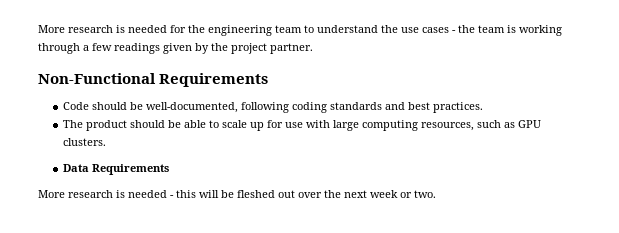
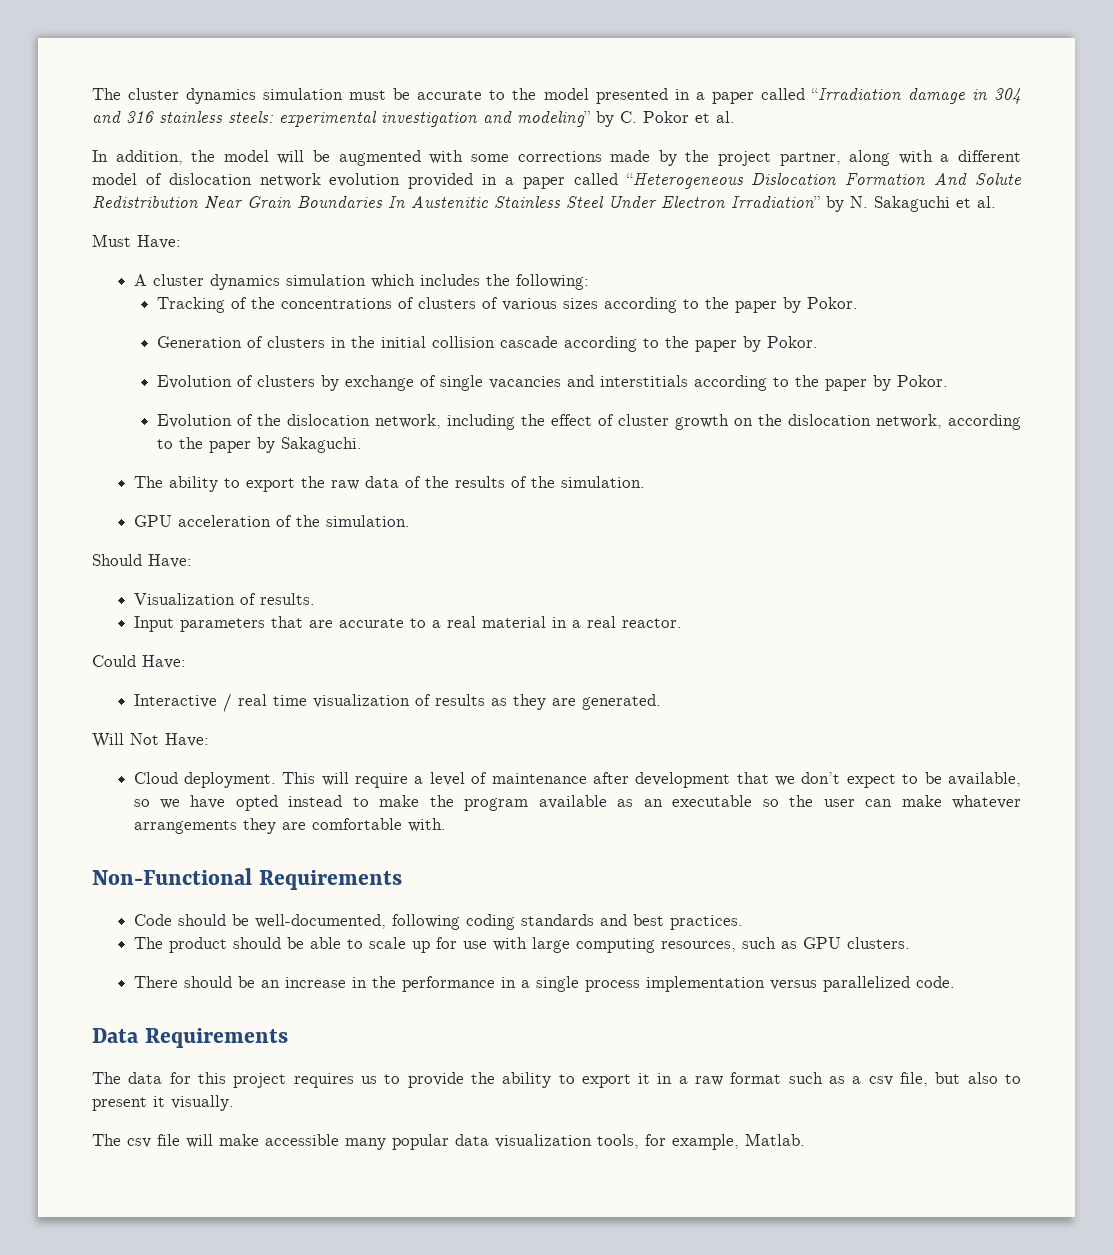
- More research is needed for the engineering team to understand the use cases - the team is working through a few readings given by the project partner.
+ The cluster dynamics simulation must be accurate to the model presented in a paper called “Irradiation damage in 304 and 316 stainless steels: experimental investigation and modeling” by C. Pokor et al.
+ In addition, the model will be augmented with some corrections made by the project partner, along with a different model of dislocation network evolution provided in a paper called “Heterogeneous Dislocation Formation And Solute Redistribution Near Grain Boundaries In Austenitic Stainless Steel Under Electron Irradiation” by N. Sakaguchi et al.
+ Must Have:
+ A cluster dynamics simulation which includes the following:
+ Tracking of the concentrations of clusters of various sizes according to the paper by Pokor.
+ Generation of clusters in the initial collision cascade according to the paper by Pokor.
+ Evolution of clusters by exchange of single vacancies and interstitials according to the paper by Pokor.
+ Evolution of the dislocation network, including the effect of cluster growth on the dislocation network, according to the paper by Sakaguchi.
+ The ability to export the raw data of the results of the simulation.
+ GPU acceleration of the simulation.
+ Should Have:
+ Visualization of results.
+ Input parameters that are accurate to a real material in a real reactor.
+ Could Have:
+ Interactive / real time visualization of results as they are generated.
+ Will Not Have:
+ Cloud deployment. This will require a level of maintenance after development that we don’t expect to be available, so we have opted instead to make the program available as an executable so the user can make whatever arrangements they are comfortable with.
+ There should be an increase in the performance in a single process implementation versus parallelized code.
  Data Requirements
- More research is needed - this will be fleshed out over the next week or two.
+ The data for this project requires us to provide the ability to export it in a raw format such as a csv file, but also to present it visually.
+ The csv file will make accessible many popular data visualization tools, for example, Matlab.

